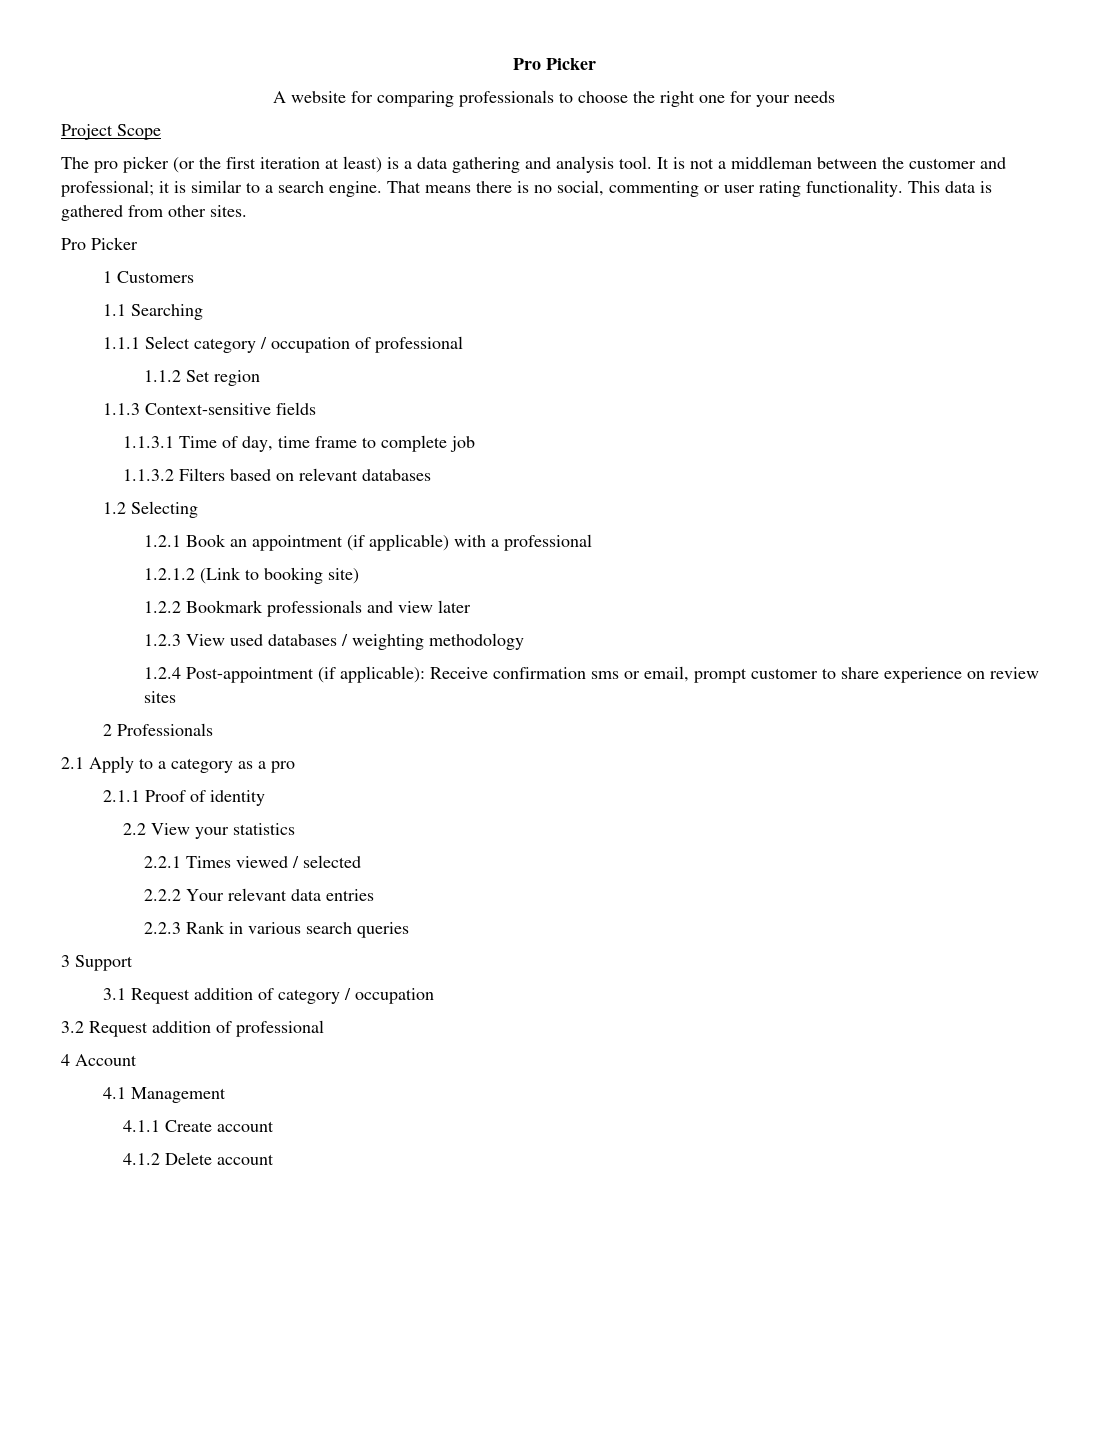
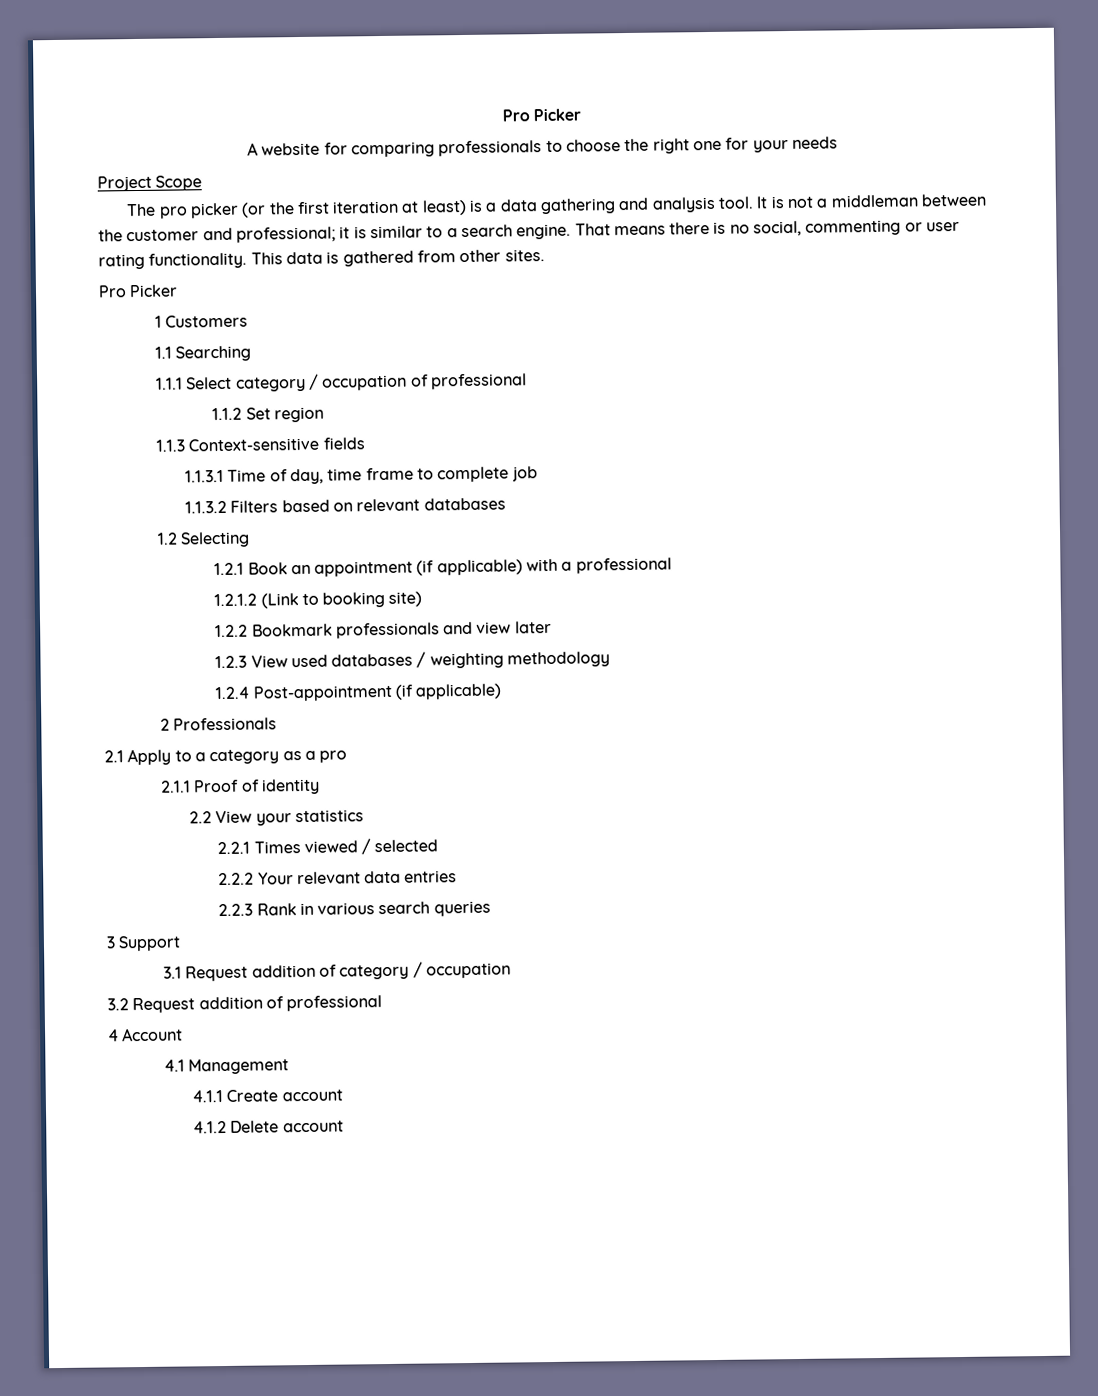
- 1.2.4 Post-appointment (if applicable): Receive confirmation sms or email, prompt customer to share experience on review sites
+ 1.2.4 Post-appointment (if applicable)

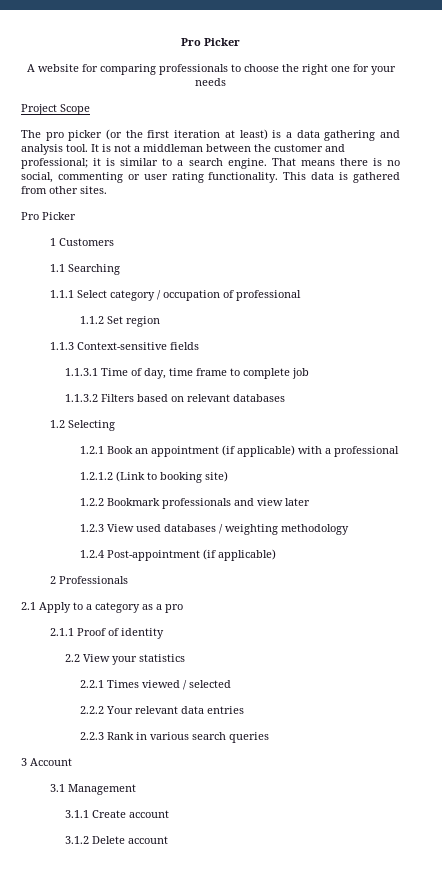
- 3 Support
+ 3 Account
- 3.1 Request addition of category / occupation
- 3.2 Request addition of professional
- 4 Account
- 4.1 Management
+ 3.1 Management
- 4.1.1 Create account
+ 3.1.1 Create account
- 4.1.2 Delete account
+ 3.1.2 Delete account

